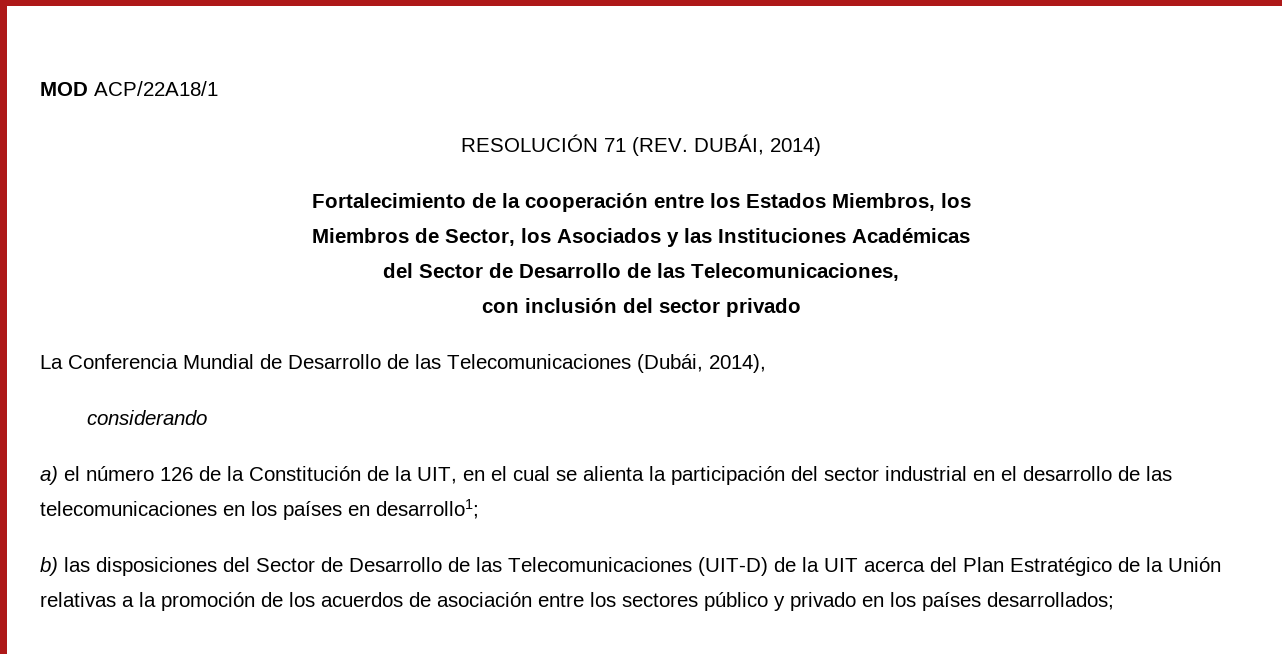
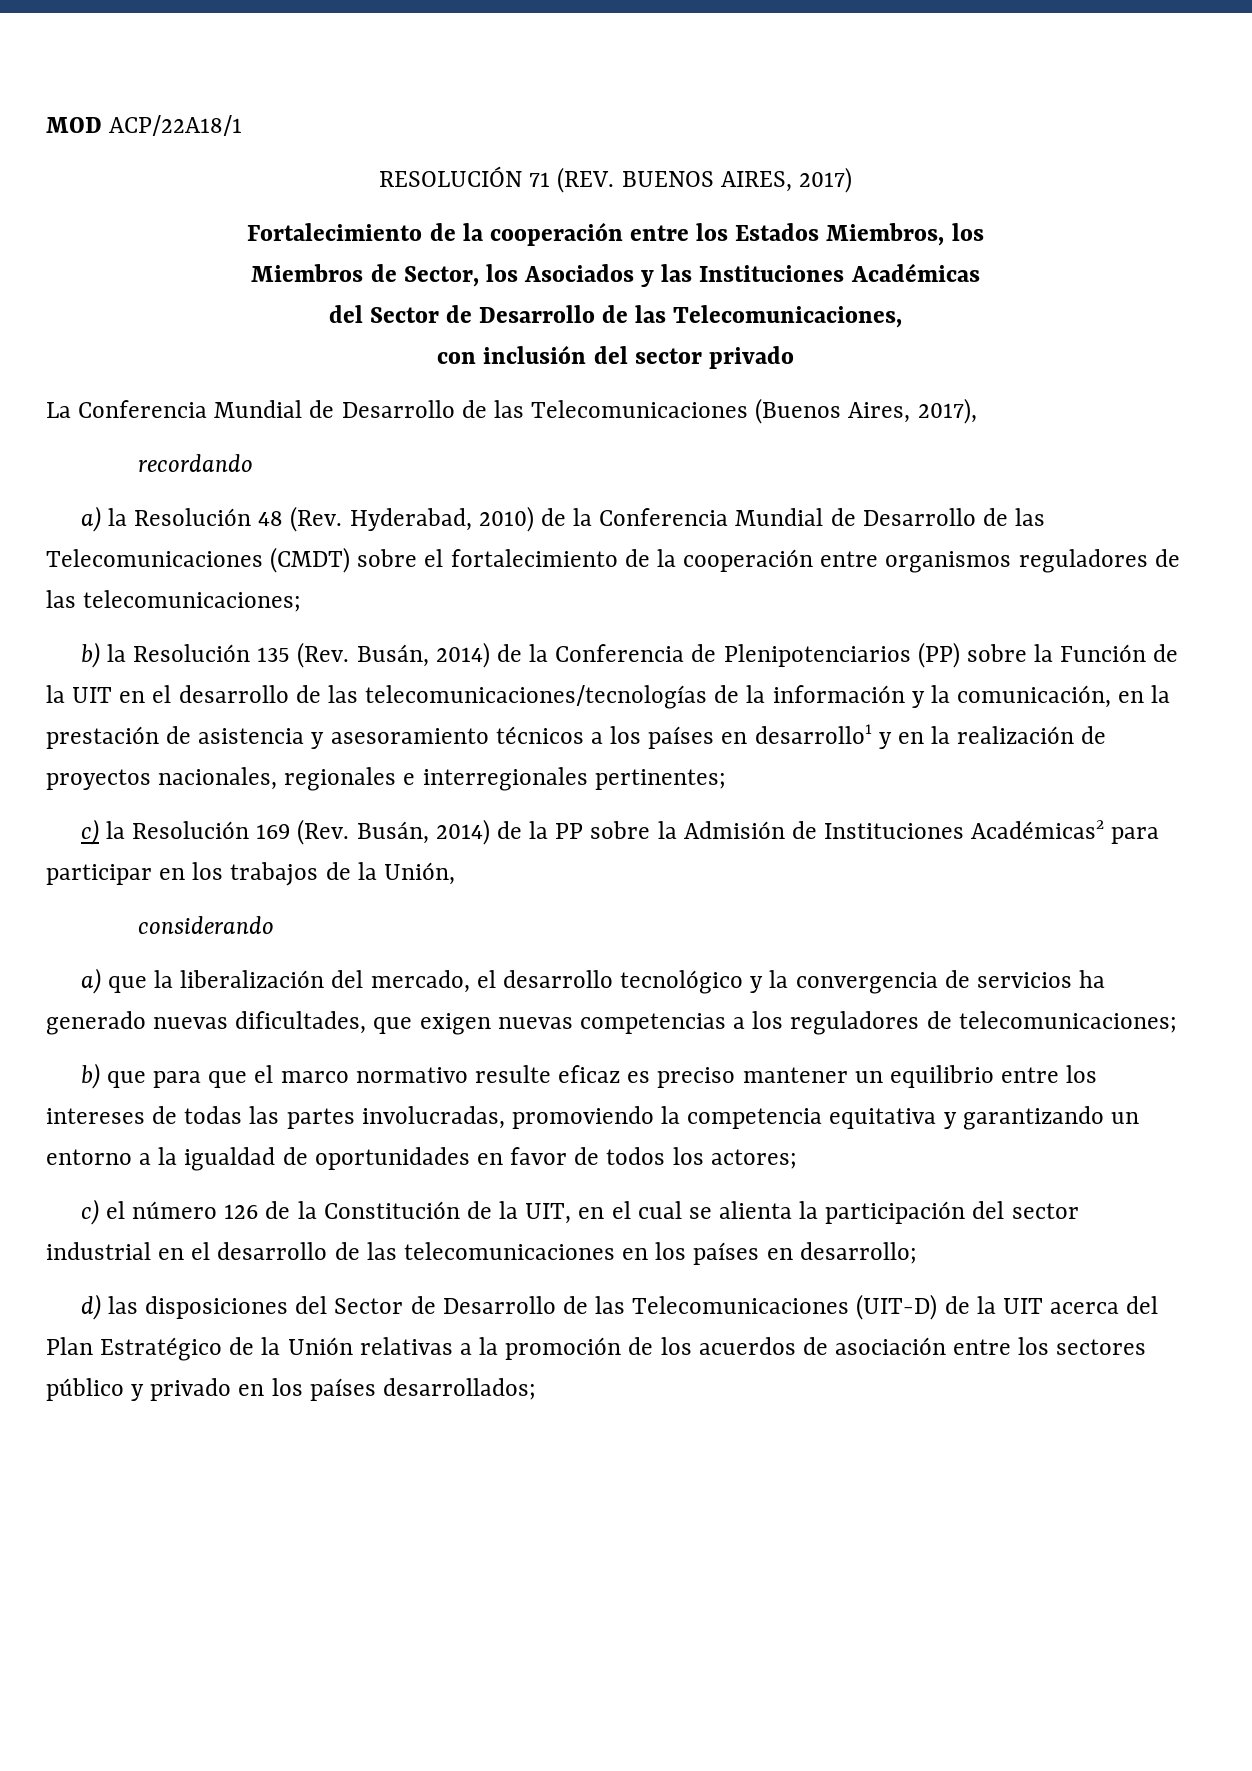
- RESOLUCIÓN 71 (REV. DUBÁI, 2014)
+ RESOLUCIÓN 71 (REV. BUENOS AIRES, 2017)
- La Conferencia Mundial de Desarrollo de las Telecomunicaciones (Dubái, 2014),
+ La Conferencia Mundial de Desarrollo de las Telecomunicaciones (Buenos Aires, 2017),
+ recordando
+ a) la Resolución 48 (Rev. Hyderabad, 2010) de la Conferencia Mundial de Desarrollo de las Telecomunicaciones (CMDT) sobre el fortalecimiento de la cooperación entre organismos reguladores de las telecomunicaciones;
+ b) la Resolución 135 (Rev. Busán, 2014) de la Conferencia de Plenipotenciarios (PP) sobre la Función de la UIT en el desarrollo de las telecomunicaciones/tecnologías de la información y la comunicación, en la prestación de asistencia y asesoramiento técnicos a los países en desarrollo1 y en la realización de proyectos nacionales, regionales e interregionales pertinentes;
+ c) la Resolución 169 (Rev. Busán, 2014) de la PP sobre la Admisión de Instituciones Académicas2 para participar en los trabajos de la Unión,
  considerando
- a) el número 126 de la Constitución de la UIT, en el cual se alienta la participación del sector industrial en el desarrollo de las telecomunicaciones en los países en desarrollo1;
- b) las disposiciones del Sector de Desarrollo de las Telecomunicaciones (UIT-D) de la UIT acerca del Plan Estratégico de la Unión relativas a la promoción de los acuerdos de asociación entre los sectores público y privado en los países desarrollados;
+ a) que la liberalización del mercado, el desarrollo tecnológico y la convergencia de servicios ha generado nuevas dificultades, que exigen nuevas competencias a los reguladores de telecomunicaciones;
+ b) que para que el marco normativo resulte eficaz es preciso mantener un equilibrio entre los intereses de todas las partes involucradas, promoviendo la competencia equitativa y garantizando un entorno a la igualdad de oportunidades en favor de todos los actores;
+ c) el número 126 de la Constitución de la UIT, en el cual se alienta la participación del sector industrial en el desarrollo de las telecomunicaciones en los países en desarrollo;
+ d) las disposiciones del Sector de Desarrollo de las Telecomunicaciones (UIT-D) de la UIT acerca del Plan Estratégico de la Unión relativas a la promoción de los acuerdos de asociación entre los sectores público y privado en los países desarrollados;

